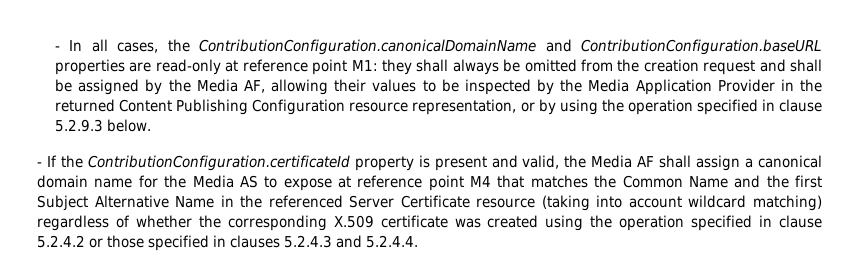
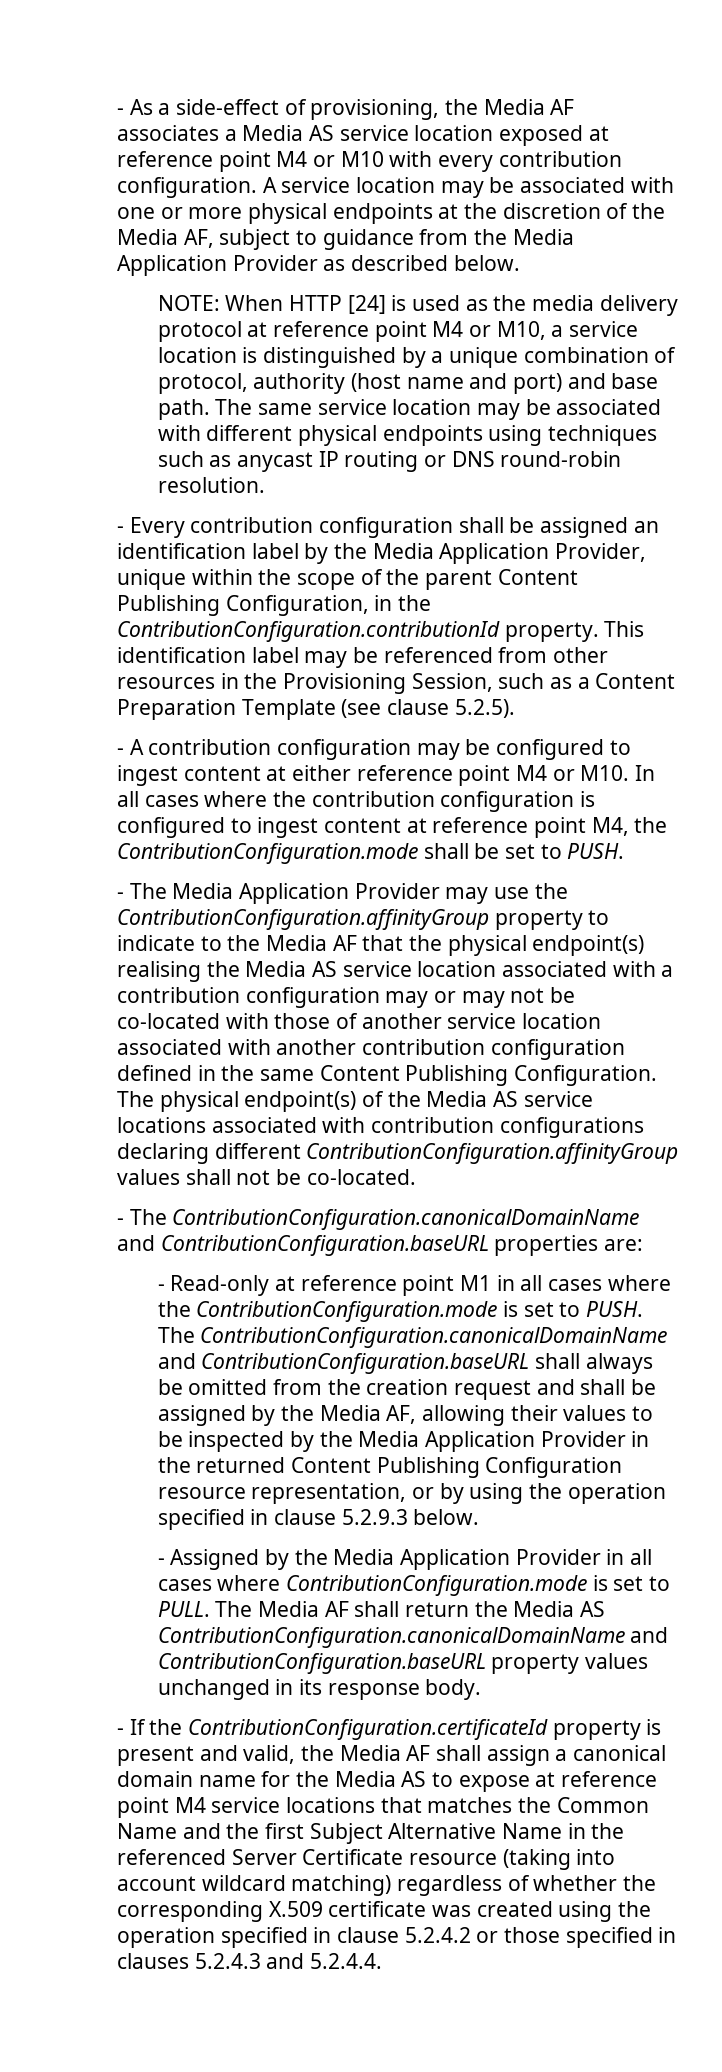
- - In all cases, the ContributionConfiguration.canonicalDomainName and ContributionConfiguration.baseURL properties are read-only at reference point M1: they shall always be omitted from the creation request and shall be assigned by the Media AF, allowing their values to be inspected by the Media Application Provider in the returned Content Publishing Configuration resource representation, or by using the operation specified in clause 5.2.9.3 below.
+ - As a side-effect of provisioning, the Media AF associates a Media AS service location exposed at reference point M4 or M10 with every contribution configuration. A service location may be associated with one or more physical endpoints at the discretion of the Media AF, subject to guidance from the Media Application Provider as described below.
+ NOTE: When HTTP [24] is used as the media delivery protocol at reference point M4 or M10, a service location is distinguished by a unique combination of protocol, authority (host name and port) and base path. The same service location may be associated with different physical endpoints using techniques such as anycast IP routing or DNS round-robin resolution.
+ - Every contribution configuration shall be assigned an identification label by the Media Application Provider, unique within the scope of the parent Content Publishing Configuration, in the ContributionConfiguration.contributionId property. This identification label may be referenced from other resources in the Provisioning Session, such as a Content Preparation Template (see clause 5.2.5).
+ - A contribution configuration may be configured to ingest content at either reference point M4 or M10. In all cases where the contribution configuration is configured to ingest content at reference point M4, the ContributionConfiguration.mode shall be set to PUSH.
+ - The Media Application Provider may use the ContributionConfiguration.affinityGroup property to indicate to the Media AF that the physical endpoint(s) realising the Media AS service location associated with a contribution configuration may or may not be co-located with those of another service location associated with another contribution configuration defined in the same Content Publishing Configuration. The physical endpoint(s) of the Media AS service locations associated with contribution configurations declaring different ContributionConfiguration.affinityGroup values shall not be co-located.
+ - The ContributionConfiguration.canonicalDomainName and ContributionConfiguration.baseURL properties are:
+ - Read-only at reference point M1 in all cases where the ContributionConfiguration.mode is set to PUSH. The ContributionConfiguration.canonicalDomainName and ContributionConfiguration.baseURL shall always be omitted from the creation request and shall be assigned by the Media AF, allowing their values to be inspected by the Media Application Provider in the returned Content Publishing Configuration resource representation, or by using the operation specified in clause 5.2.9.3 below.
+ - Assigned by the Media Application Provider in all cases where ContributionConfiguration.mode is set to PULL. The Media AF shall return the Media AS ContributionConfiguration.canonicalDomainName and ContributionConfiguration.baseURL property values unchanged in its response body.
- - If the ContributionConfiguration.certificateId property is present and valid, the Media AF shall assign a canonical domain name for the Media AS to expose at reference point M4 that matches the Common Name and the first Subject Alternative Name in the referenced Server Certificate resource (taking into account wildcard matching) regardless of whether the corresponding X.509 certificate was created using the operation specified in clause 5.2.4.2 or those specified in clauses 5.2.4.3 and 5.2.4.4.
+ - If the ContributionConfiguration.certificateId property is present and valid, the Media AF shall assign a canonical domain name for the Media AS to expose at reference point M4 service locations that matches the Common Name and the first Subject Alternative Name in the referenced Server Certificate resource (taking into account wildcard matching) regardless of whether the corresponding X.509 certificate was created using the operation specified in clause 5.2.4.2 or those specified in clauses 5.2.4.3 and 5.2.4.4.

